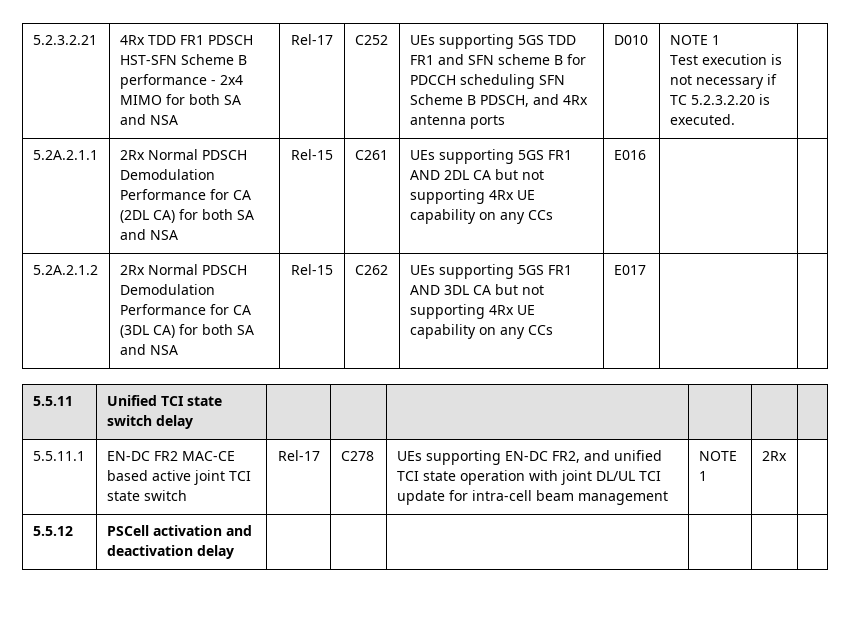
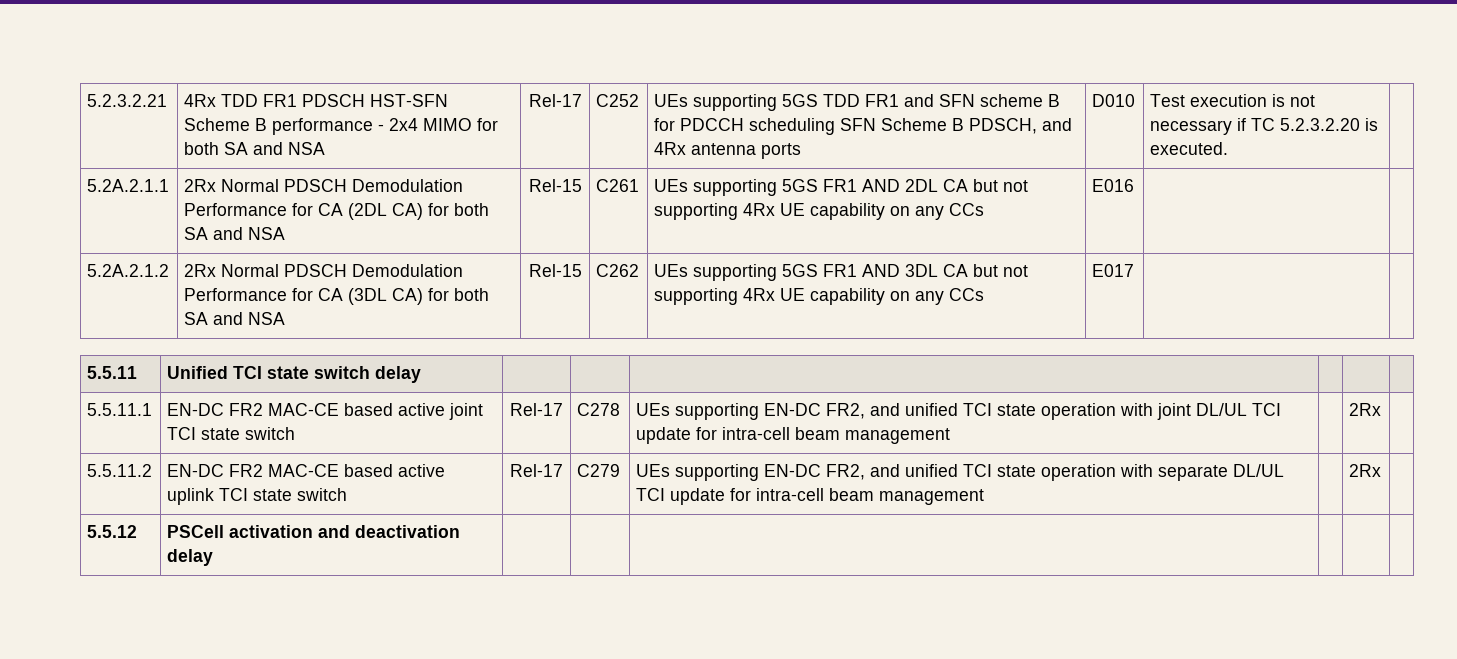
- D010 | NOTE 1
+ D010
- 5.5.11.1 | EN-DC FR2 MAC-CE based active joint TCI state switch | Rel-17 | C278 | UEs supporting EN-DC FR2, and unified TCI state operation with joint DL/UL TCI update for intra-cell beam management | NOTE 1 | 2Rx |
+ 5.5.11.1 | EN-DC FR2 MAC-CE based active joint TCI state switch | Rel-17 | C278 | UEs supporting EN-DC FR2, and unified TCI state operation with joint DL/UL TCI update for intra-cell beam management | | 2Rx |
+ 5.5.11.2 | EN-DC FR2 MAC-CE based active uplink TCI state switch | Rel-17 | C279 | UEs supporting EN-DC FR2, and unified TCI state operation with separate DL/UL TCI update for intra-cell beam management | | 2Rx |

